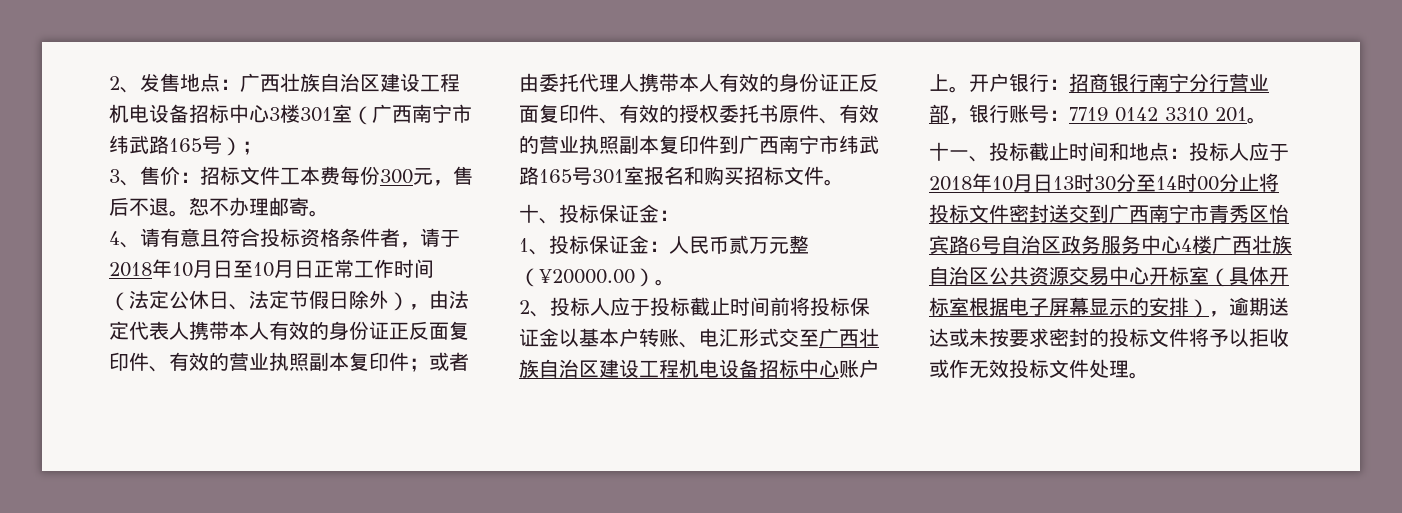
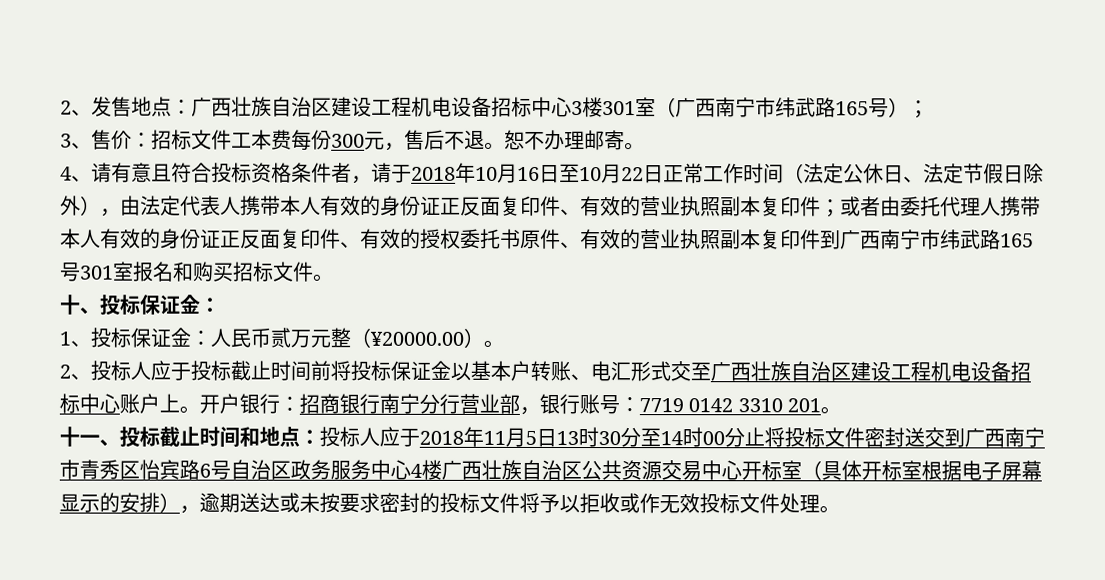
- 4、请有意且符合投标资格条件者，请于2018年10月日至10月日正常工作时间（法定公休日、法定节假日除外），由法定代表人携带本人有效的身份证正反面复印件、有效的营业执照副本复印件；
+ 4、请有意且符合投标资格条件者，请于2018年10月16日至10月22日正常工作时间（法定公休日、法定节假日除外），由法定代表人携带本人有效的身份证正反面复印件、有效的营业执照副本复印件；
- 投标人应于2018年10月日13时30分至14时00分止将投标文件密封送交到广西南宁市青秀区怡宾路6号自治区政务服务中心4楼广西壮族自治区公共资源交易中心开标室（具体开标室根据电子屏幕显示的安排），逾期送达或未按要求密封的投标文件将予以拒收或作无效投标文件处理。
+ 投标人应于2018年11月5日13时30分至14时00分止将投标文件密封送交到广西南宁市青秀区怡宾路6号自治区政务服务中心4楼广西壮族自治区公共资源交易中心开标室（具体开标室根据电子屏幕显示的安排），逾期送达或未按要求密封的投标文件将予以拒收或作无效投标文件处理。

